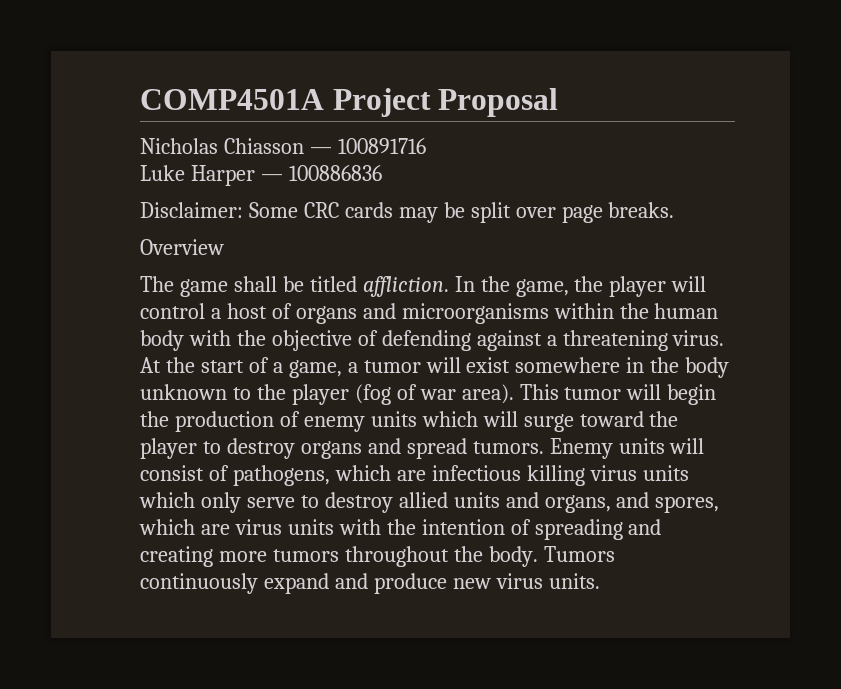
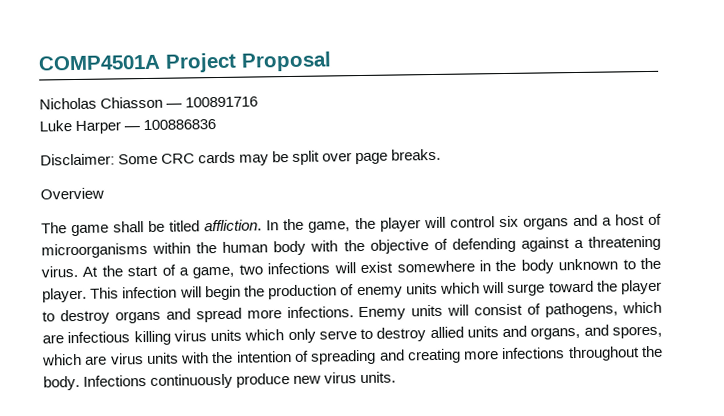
- In the game, the player will control a host of organs and microorganisms within the human body with the objective of defending against a threatening virus.
+ In the game, the player will control six organs and a host of microorganisms within the human body with the objective of defending against a threatening virus.
- At the start of a game, a tumor will exist somewhere in the body unknown to the player (fog of war area). This tumor will begin the production of enemy units which will surge toward the player to destroy organs and spread tumors.
+ At the start of a game, two infections will exist somewhere in the body unknown to the player. This infection will begin the production of enemy units which will surge toward the player to destroy organs and spread more infections.
- Enemy units will consist of pathogens, which are infectious killing virus units which only serve to destroy allied units and organs, and spores, which are virus units with the intention of spreading and creating more tumors throughout the body.
+ Enemy units will consist of pathogens, which are infectious killing virus units which only serve to destroy allied units and organs, and spores, which are virus units with the intention of spreading and creating more infections throughout the body.
- Tumors continuously expand and produce new virus units.
+ Infections continuously produce new virus units.

